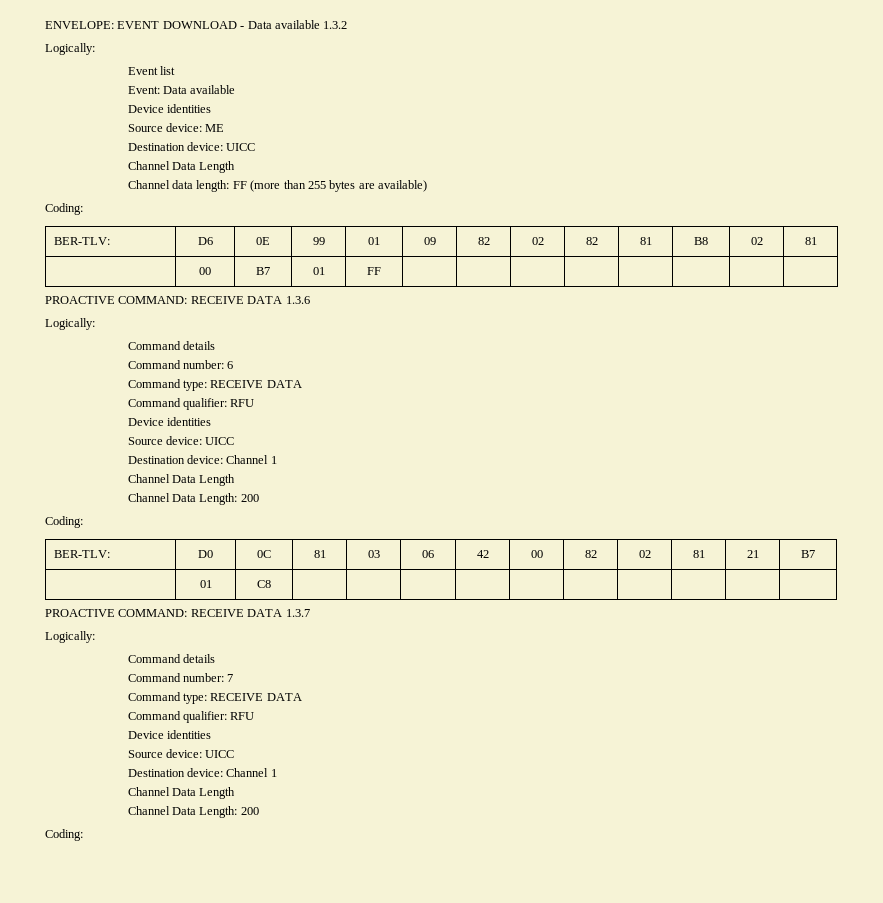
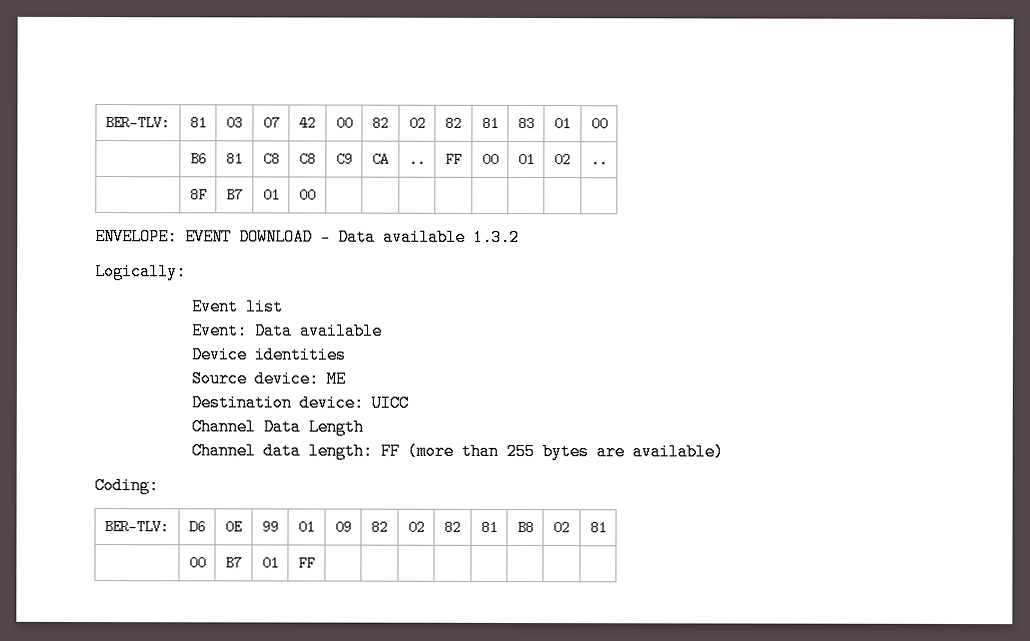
+ BER-TLV: | 81 | 03 | 07 | 42 | 00 | 82 | 02 | 82 | 81 | 83 | 01 | 00
+ | B6 | 81 | C8 | C8 | C9 | CA | .. | FF | 00 | 01 | 02 | ..
+ | 8F | B7 | 01 | 00 | | | | | | | |
- PROACTIVE COMMAND: RECEIVE DATA 1.3.6
- Logically:
- Command details
- Command number: 6
- Command type: RECEIVE DATA
- Command qualifier: RFU
- Device identities
- Source device: UICC
- Destination device: Channel 1
- Channel Data Length
- Channel Data Length: 200
- Coding:
- BER-TLV: | D0 | 0C | 81 | 03 | 06 | 42 | 00 | 82 | 02 | 81 | 21 | B7
- | 01 | C8 | | | | | | | | | |
- PROACTIVE COMMAND: RECEIVE DATA 1.3.7
- Logically:
- Command details
- Command number: 7
- Command type: RECEIVE DATA
- Command qualifier: RFU
- Device identities
- Source device: UICC
- Destination device: Channel 1
- Channel Data Length
- Channel Data Length: 200
- Coding:

